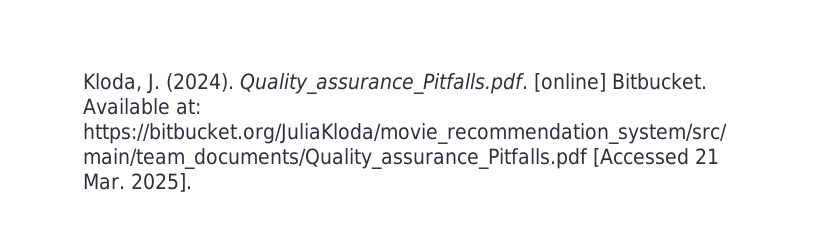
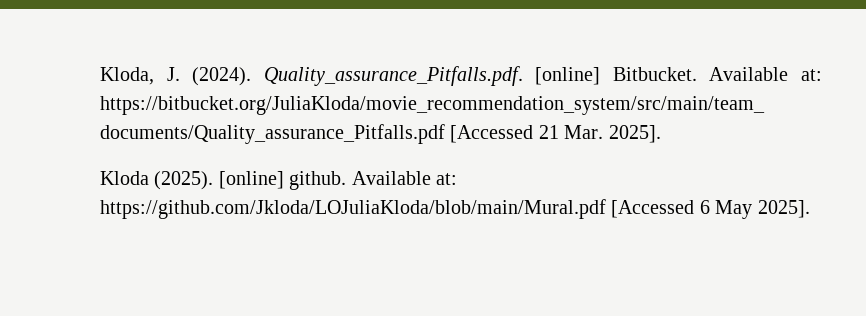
+ Kloda (2025). [online] github. Available at: https://github.com/Jkloda/LOJuliaKloda/blob/main/Mural.pdf [Accessed 6 May 2025].

